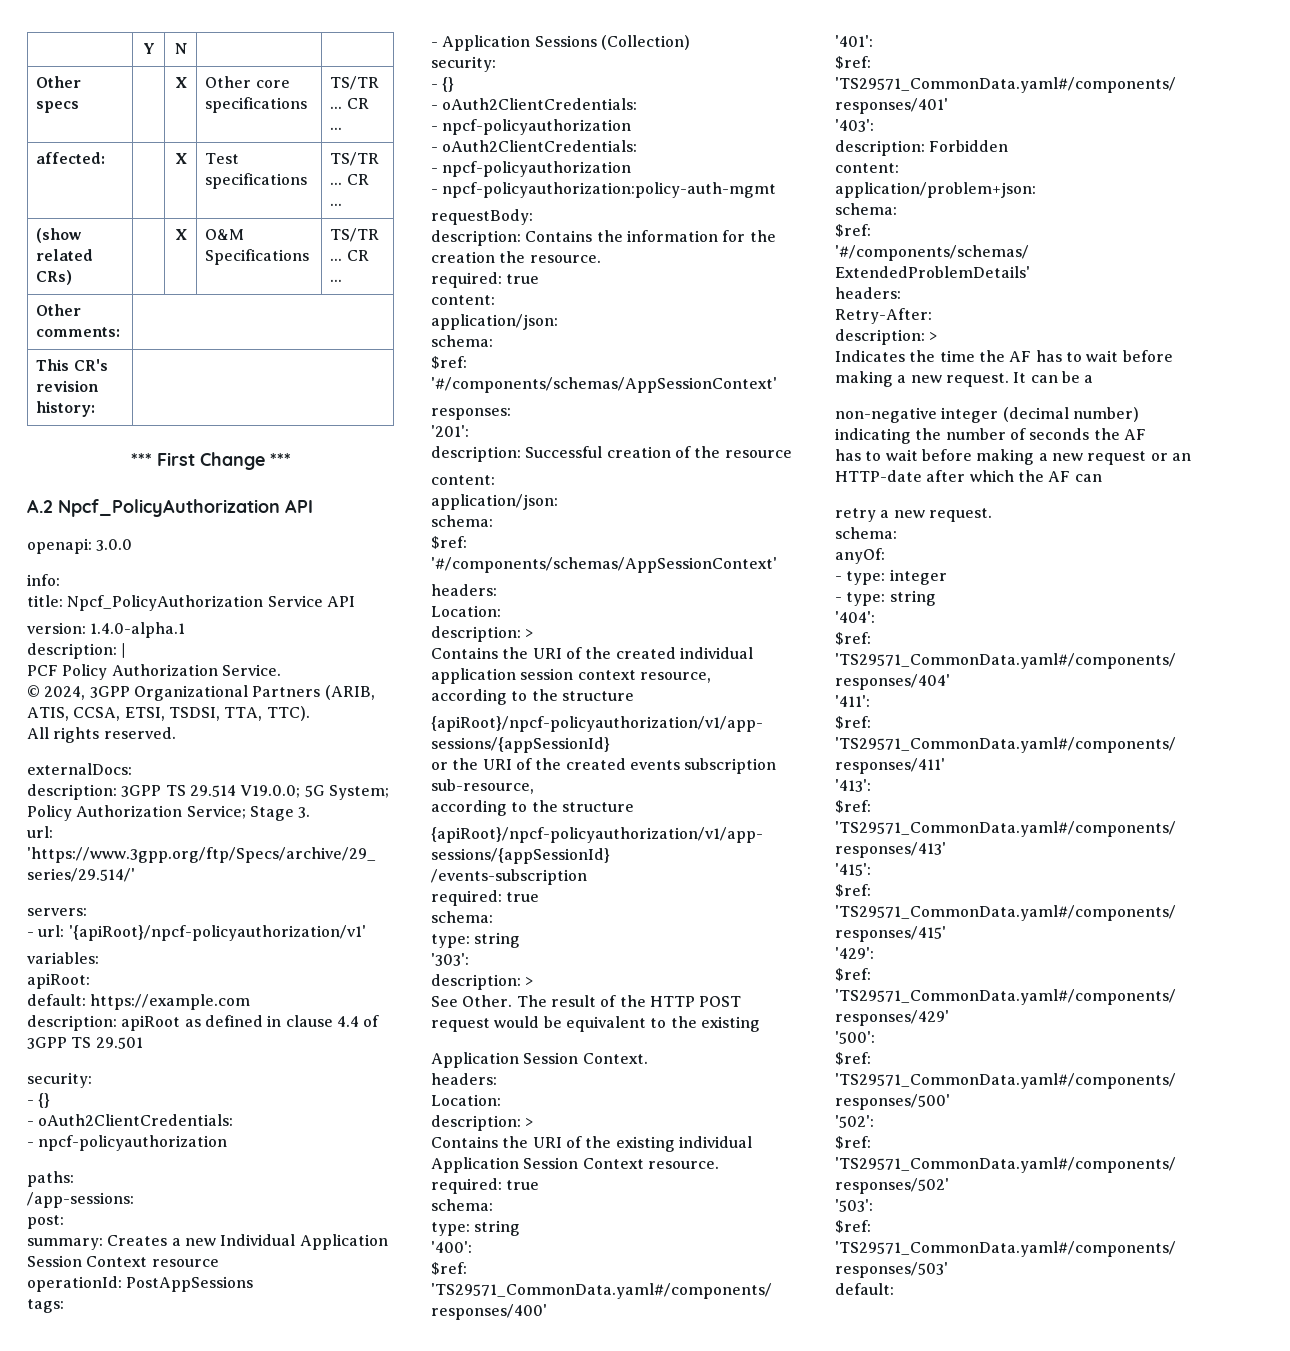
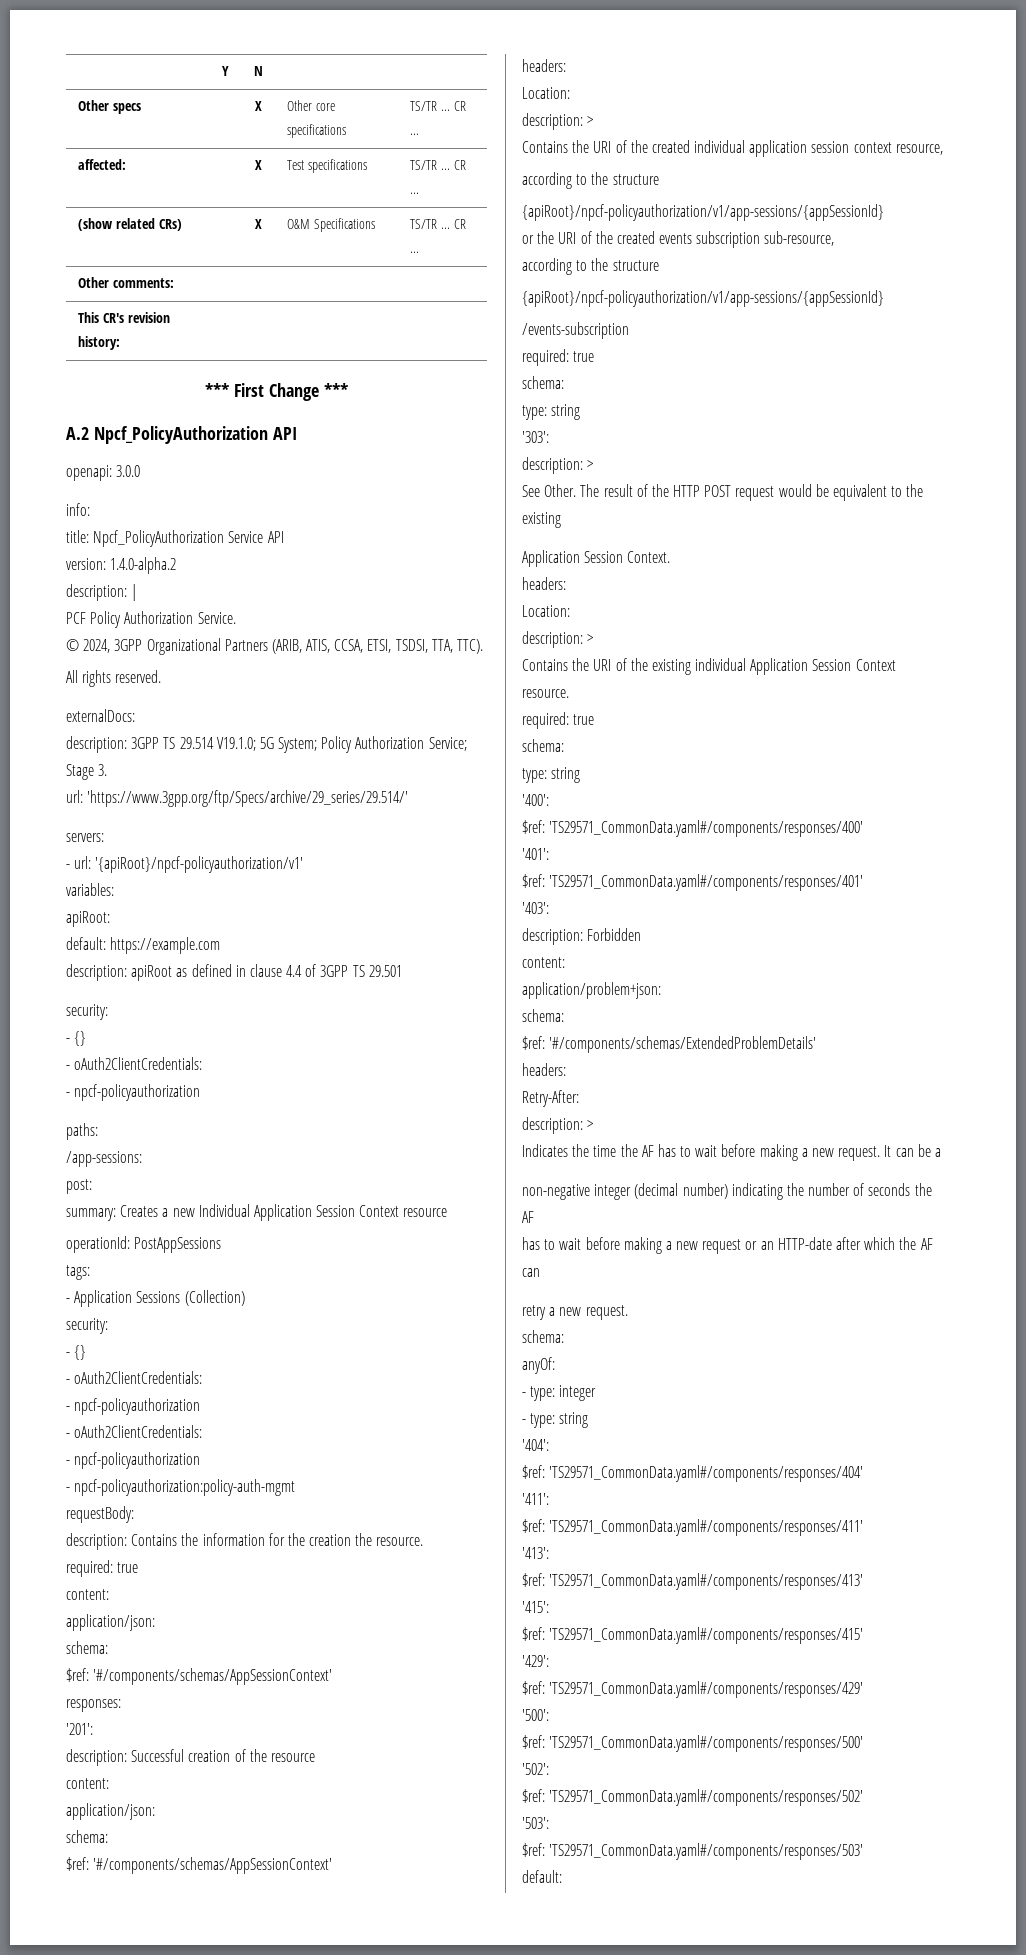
- version: 1.4.0-alpha.1
+ version: 1.4.0-alpha.2
- description: 3GPP TS 29.514 V19.0.0; 5G System; Policy Authorization Service; Stage 3.
+ description: 3GPP TS 29.514 V19.1.0; 5G System; Policy Authorization Service; Stage 3.

